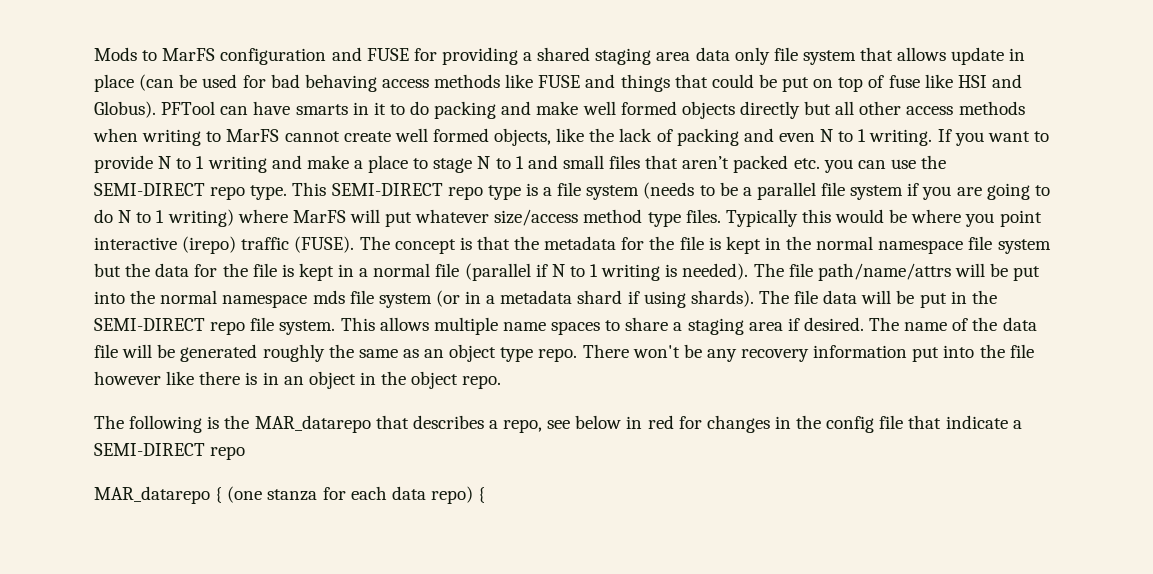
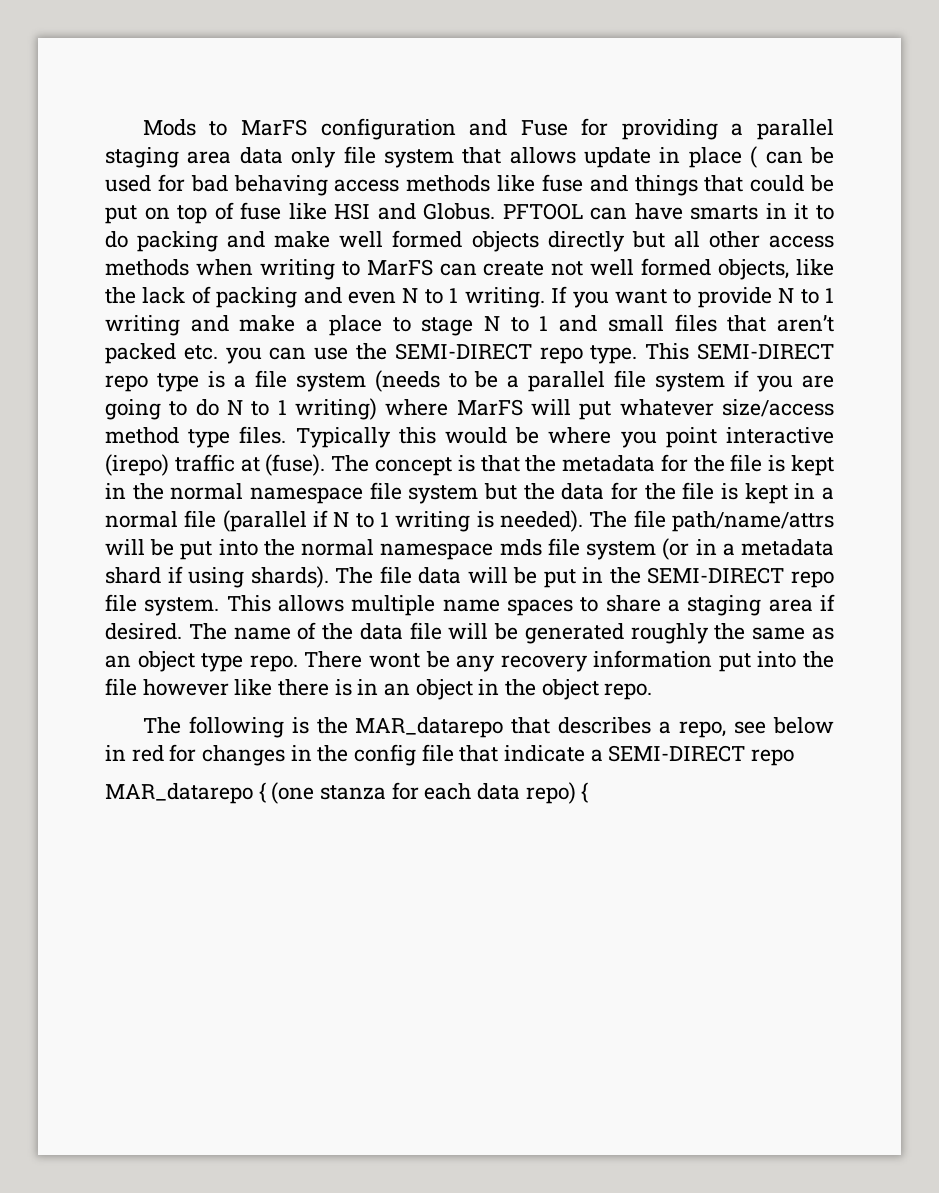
- Mods to MarFS configuration and FUSE for providing a shared staging area data only file system that allows update in place (can be used for bad behaving access methods like FUSE and things that could be put on top of fuse like HSI and Globus). PFTool can have smarts in it to do packing and make well formed objects directly but all other access methods when writing to MarFS cannot create well formed objects, like the lack of packing and even N to 1 writing.
+ Mods to MarFS configuration and Fuse for providing a parallel staging area data only file system that allows update in place ( can be used for bad behaving access methods like fuse and things that could be put on top of fuse like HSI and Globus. PFTOOL can have smarts in it to do packing and make well formed objects directly but all other access methods when writing to MarFS can create not well formed objects, like the lack of packing and even N to 1 writing.
- Typically this would be where you point interactive (irepo) traffic (FUSE).
+ Typically this would be where you point interactive (irepo) traffic at (fuse).
- There won't be any recovery information put into the file however like there is in an object in the object repo.
+ There wont be any recovery information put into the file however like there is in an object in the object repo.

